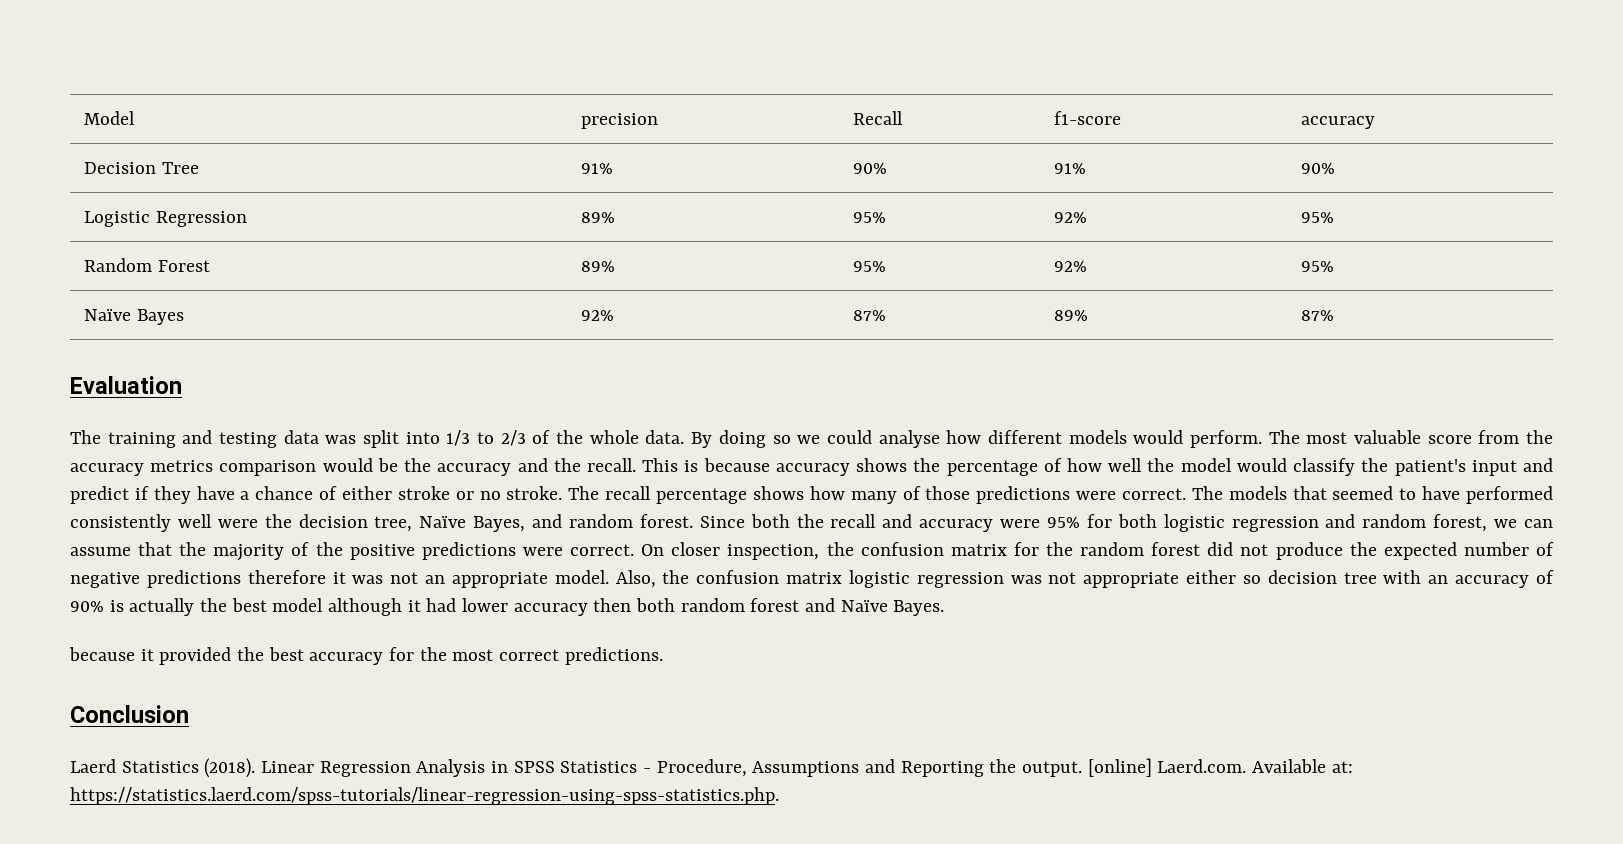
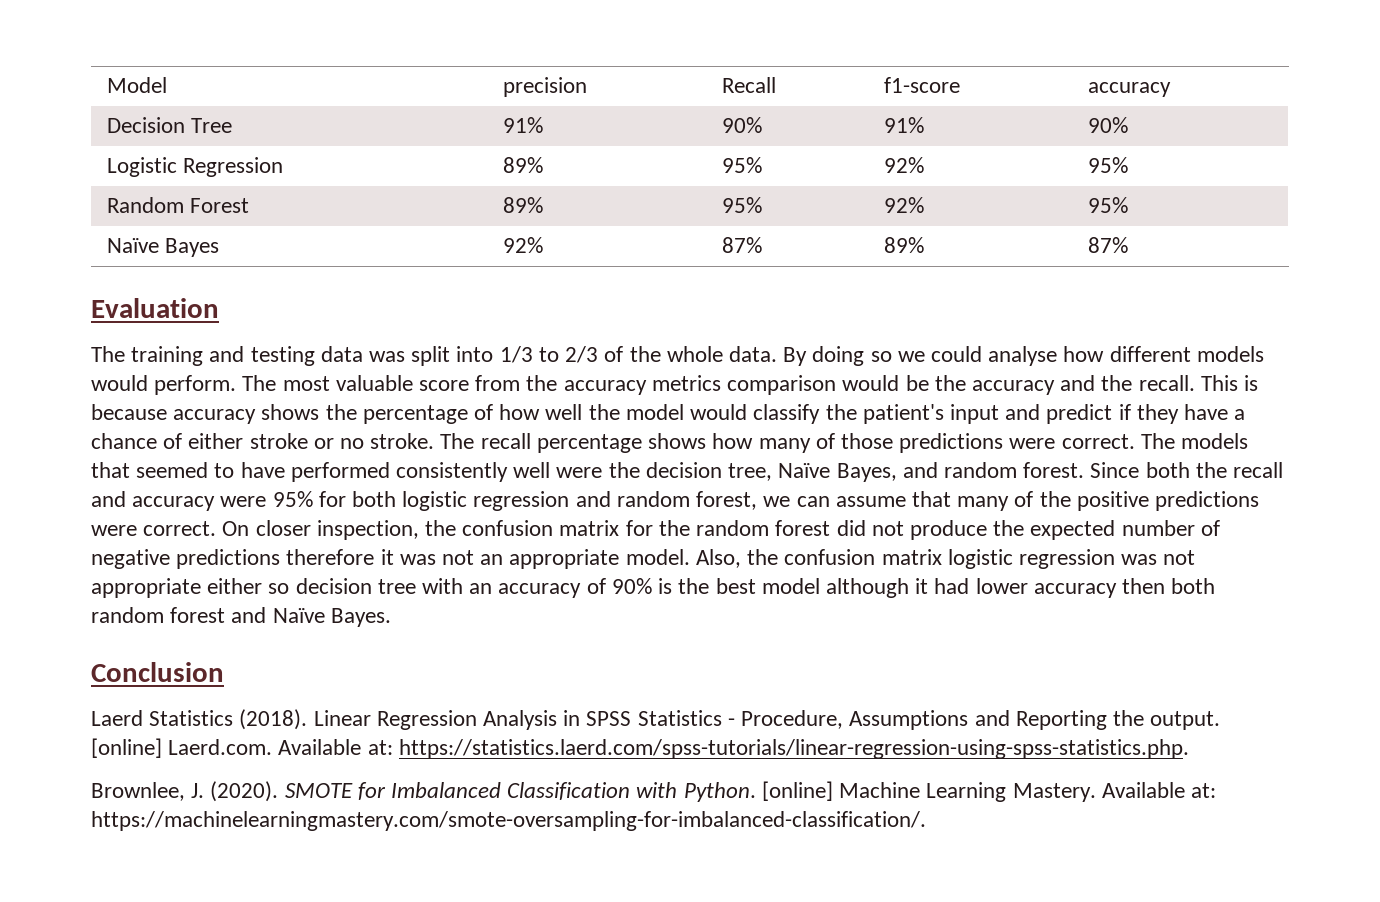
- Since both the recall and accuracy were 95% for both logistic regression and random forest, we can assume that the majority of the positive predictions were correct.
+ Since both the recall and accuracy were 95% for both logistic regression and random forest, we can assume that many of the positive predictions were correct.
- Also, the confusion matrix logistic regression was not appropriate either so decision tree with an accuracy of 90% is actually the best model although it had lower accuracy then both random forest and Naïve Bayes.
+ Also, the confusion matrix logistic regression was not appropriate either so decision tree with an accuracy of 90% is the best model although it had lower accuracy then both random forest and Naïve Bayes.
- because it provided the best accuracy for the most correct predictions.
+ Brownlee, J. (2020). SMOTE for Imbalanced Classification with Python. [online] Machine Learning Mastery. Available at: https://machinelearningmastery.com/smote-oversampling-for-imbalanced-classification/.

